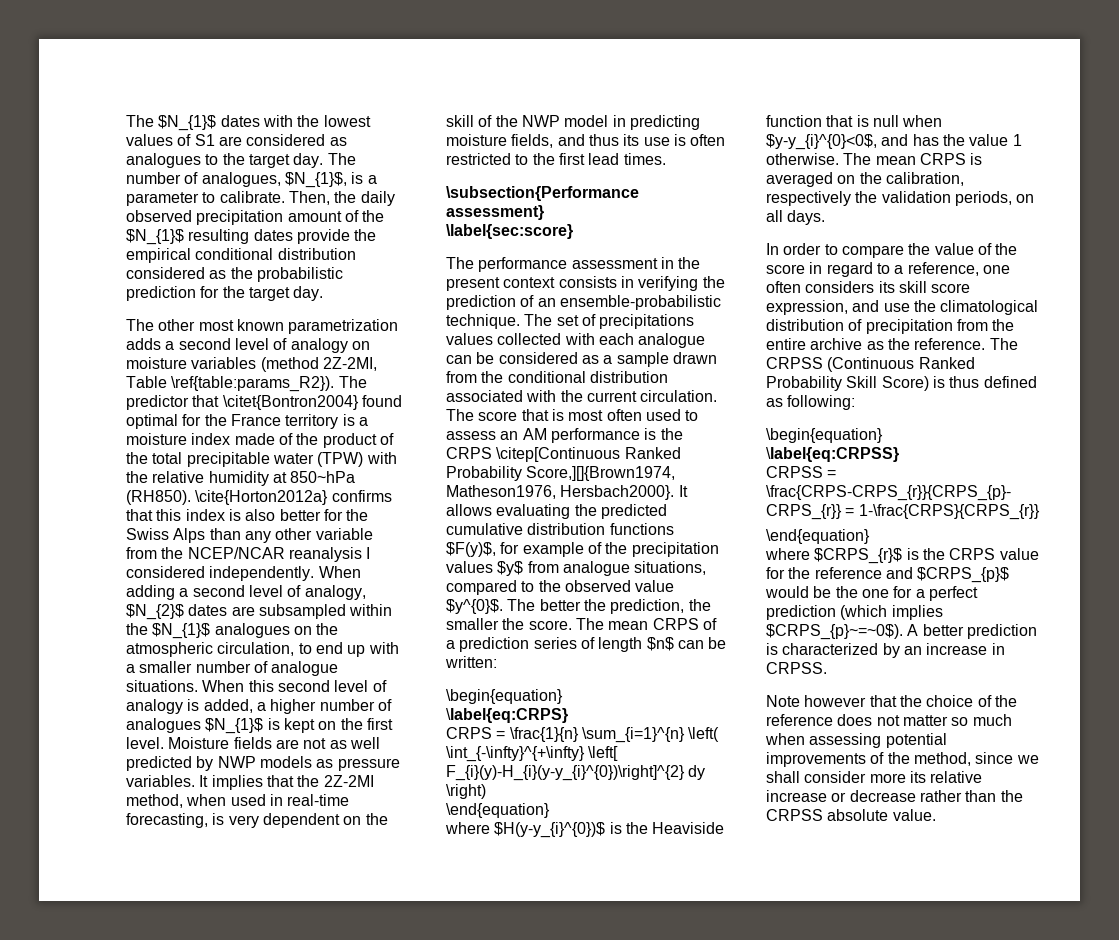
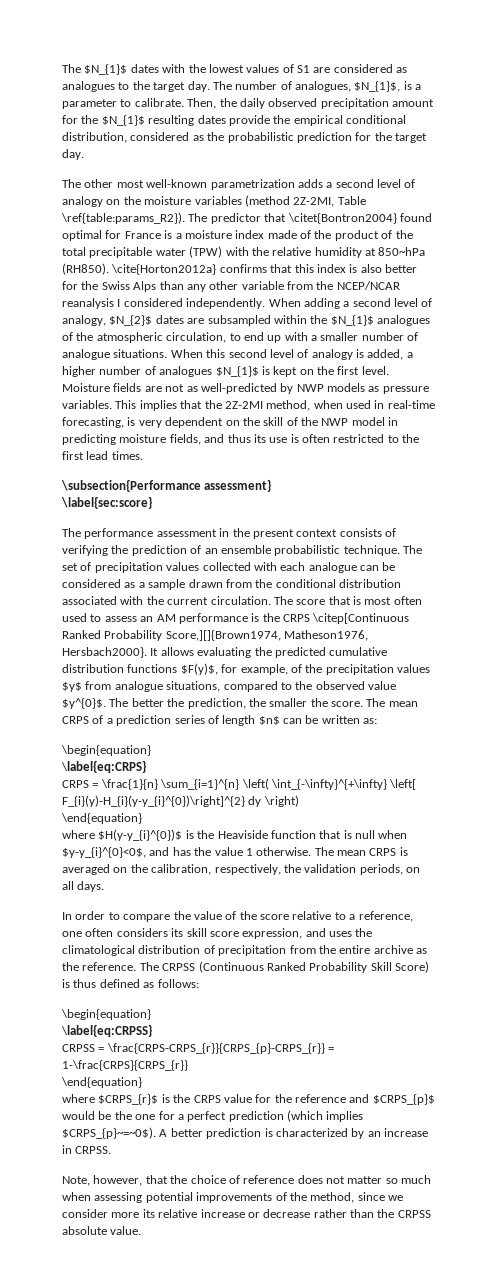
- Then, the daily observed precipitation amount of the $N_{1}$ resulting dates provide the empirical conditional distribution considered as the probabilistic prediction for the target day.
+ Then, the daily observed precipitation amount for the $N_{1}$ resulting dates provide the empirical conditional distribution, considered as the probabilistic prediction for the target day.
- The other most known parametrization adds a second level of analogy on moisture variables (method 2Z-2MI, Table \ref{table:params_R2}).
+ The other most well-known parametrization adds a second level of analogy on the moisture variables (method 2Z-2MI, Table \ref{table:params_R2}).
- The predictor that \citet{Bontron2004} found optimal for the France territory is a moisture index made of the product of the total precipitable water (TPW) with the relative humidity at 850~hPa (RH850).
+ The predictor that \citet{Bontron2004} found optimal for France is a moisture index made of the product of the total precipitable water (TPW) with the relative humidity at 850~hPa (RH850).
- When adding a second level of analogy, $N_{2}$ dates are subsampled within the $N_{1}$ analogues on the atmospheric circulation, to end up with a smaller number of analogue situations.
+ When adding a second level of analogy, $N_{2}$ dates are subsampled within the $N_{1}$ analogues of the atmospheric circulation, to end up with a smaller number of analogue situations.
- Moisture fields are not as well predicted by NWP models as pressure variables.
+ Moisture fields are not as well-predicted by NWP models as pressure variables.
- It implies that the 2Z-2MI method, when used in real-time forecasting, is very dependent on the skill of the NWP model in predicting moisture fields, and thus its use is often restricted to the first lead times.
+ This implies that the 2Z-2MI method, when used in real-time forecasting, is very dependent on the skill of the NWP model in predicting moisture fields, and thus its use is often restricted to the first lead times.
- The performance assessment in the present context consists in verifying the prediction of an ensemble-probabilistic technique.
+ The performance assessment in the present context consists of verifying the prediction of an ensemble probabilistic technique.
- The set of precipitations values collected with each analogue can be considered as a sample drawn from the conditional distribution associated with the current circulation.
+ The set of precipitation values collected with each analogue can be considered as a sample drawn from the conditional distribution associated with the current circulation.
- It allows evaluating the predicted cumulative distribution functions $F(y)$, for example of the precipitation values $y$ from analogue situations, compared to the observed value $y^{0}$.
+ It allows evaluating the predicted cumulative distribution functions $F(y)$, for example, of the precipitation values $y$ from analogue situations, compared to the observed value $y^{0}$.
- The mean CRPS of a prediction series of length $n$ can be written:
+ The mean CRPS of a prediction series of length $n$ can be written as:
- The mean CRPS is averaged on the calibration, respectively the validation periods, on all days.
+ The mean CRPS is averaged on the calibration, respectively, the validation periods, on all days.
- In order to compare the value of the score in regard to a reference, one often considers its skill score expression, and use the climatological distribution of precipitation from the entire archive as the reference.
+ In order to compare the value of the score relative to a reference, one often considers its skill score expression, and uses the climatological distribution of precipitation from the entire archive as the reference.
- The CRPSS (Continuous Ranked Probability Skill Score) is thus defined as following:
+ The CRPSS (Continuous Ranked Probability Skill Score) is thus defined as follows:
- Note however that the choice of the reference does not matter so much when assessing potential improvements of the method, since we shall consider more its relative increase or decrease rather than the CRPSS absolute value.
+ Note, however, that the choice of reference does not matter so much when assessing potential improvements of the method, since we consider more its relative increase or decrease rather than the CRPSS absolute value.

